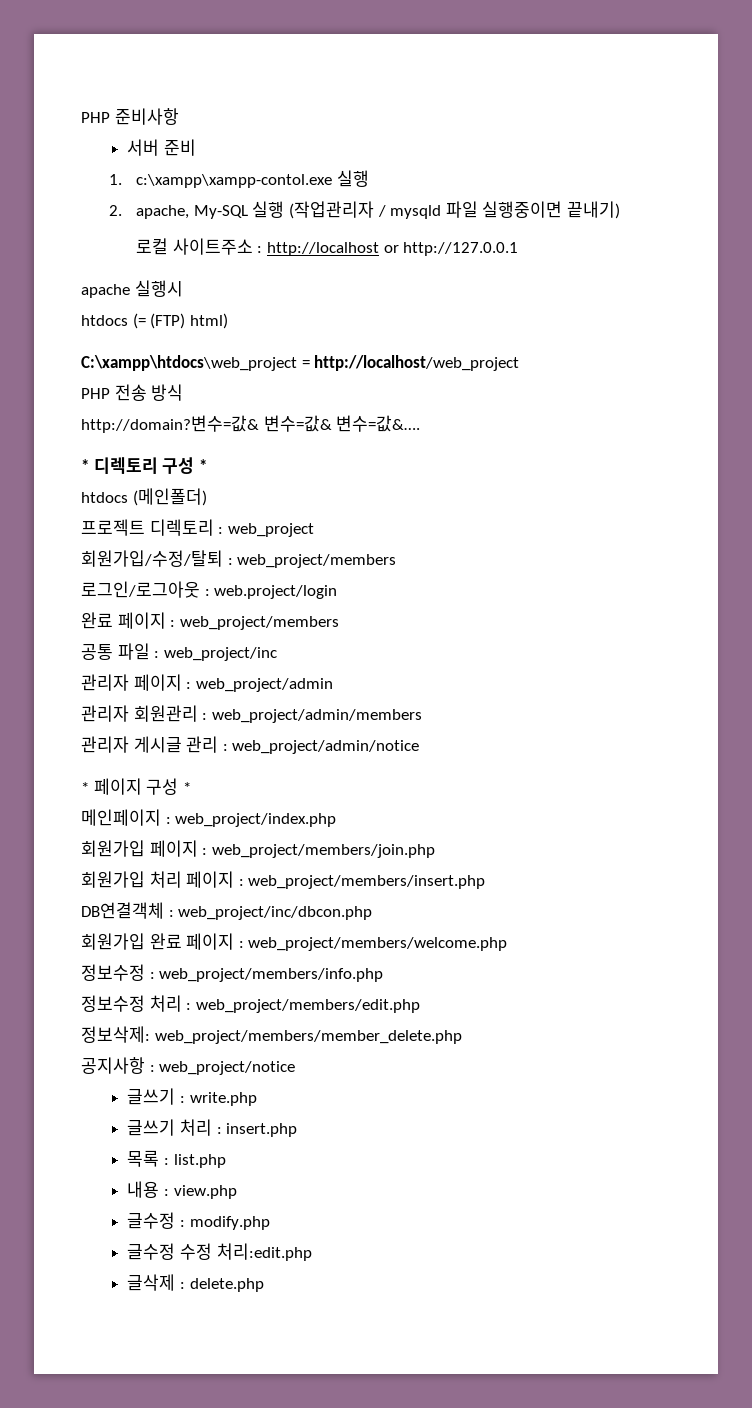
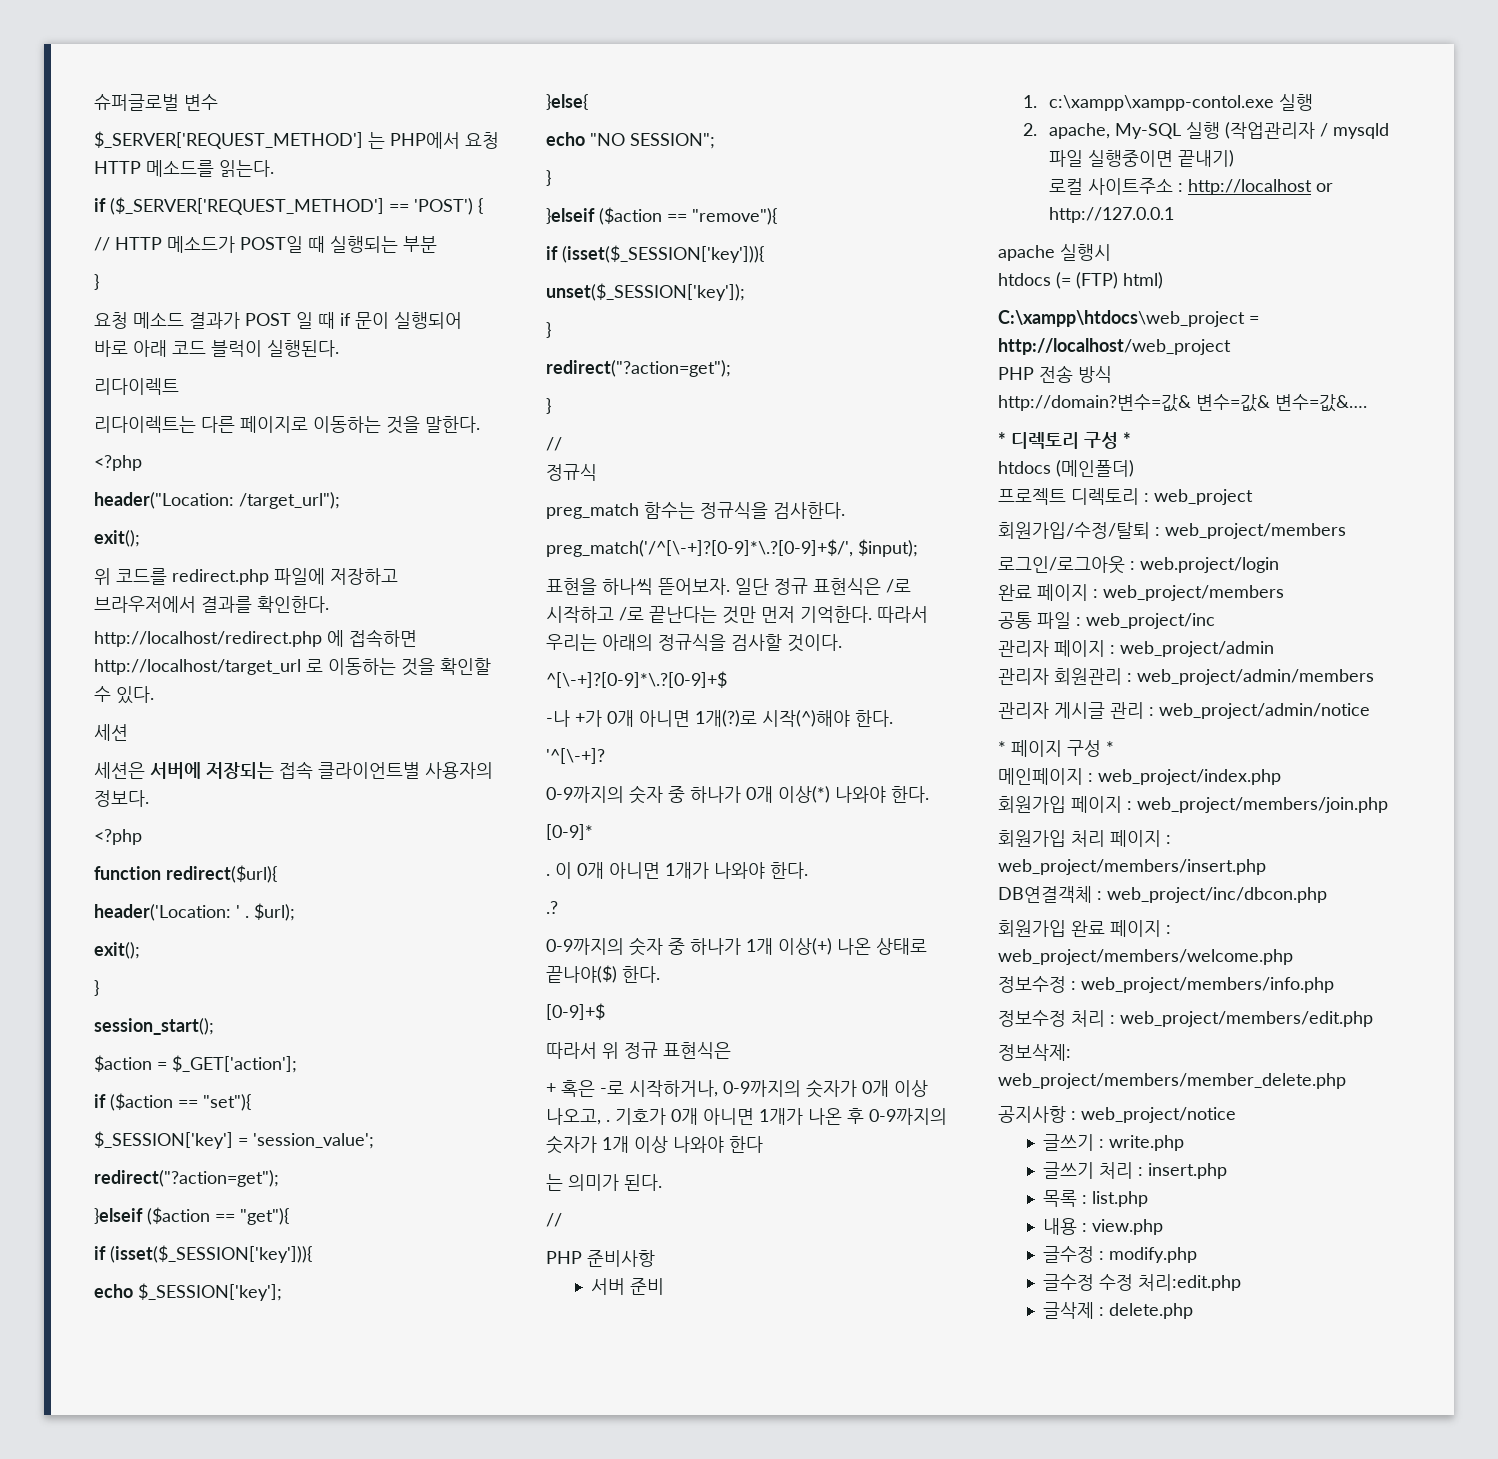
+ 슈퍼글로벌 변수
+ $_SERVER['REQUEST_METHOD'] 는 PHP에서 요청 HTTP 메소드를 읽는다.
+ if ($_SERVER['REQUEST_METHOD'] == 'POST') {
+ // HTTP 메소드가 POST일 때 실행되는 부분
+ }
+ 요청 메소드 결과가 POST 일 때 if 문이 실행되어 바로 아래 코드 블럭이 실행된다.
+ 리다이렉트
+ 리다이렉트는 다른 페이지로 이동하는 것을 말한다.
+ <?php
+ header("Location: /target_url");
+ exit();
+ 위 코드를 redirect.php 파일에 저장하고 브라우저에서 결과를 확인한다.
+ http://localhost/redirect.php 에 접속하면 http://localhost/target_url 로 이동하는 것을 확인할 수 있다.
+ 세션
+ 세션은 서버에 저장되는 접속 클라이언트별 사용자의 정보다.
+ <?php
+ function redirect($url){
+ header('Location: ' . $url);
+ exit();
+ }
+ session_start();
+ $action = $_GET['action'];
+ if ($action == "set"){
+ $_SESSION['key'] = 'session_value';
+ redirect("?action=get");
+ }elseif ($action == "get"){
+ if (isset($_SESSION['key'])){
+ echo $_SESSION['key'];
+ }else{
+ echo "NO SESSION";
+ }
+ }elseif ($action == "remove"){
+ if (isset($_SESSION['key'])){
+ unset($_SESSION['key']);
+ }
+ redirect("?action=get");
+ }
+ //
+ 정규식
+ preg_match 함수는 정규식을 검사한다.
+ preg_match('/^[\-+]?[0-9]*\.?[0-9]+$/', $input);
+ 표현을 하나씩 뜯어보자. 일단 정규 표현식은 /로 시작하고 /로 끝난다는 것만 먼저 기억한다. 따라서 우리는 아래의 정규식을 검사할 것이다.
+ ^[\-+]?[0-9]*\.?[0-9]+$
+ -나 +가 0개 아니면 1개(?)로 시작(^)해야 한다.
+ '^[\-+]?
+ 0-9까지의 숫자 중 하나가 0개 이상(*) 나와야 한다.
+ [0-9]*
+ . 이 0개 아니면 1개가 나와야 한다.
+ .?
+ 0-9까지의 숫자 중 하나가 1개 이상(+) 나온 상태로 끝나야($) 한다.
+ [0-9]+$
+ 따라서 위 정규 표현식은
+ + 혹은 -로 시작하거나, 0-9까지의 숫자가 0개 이상 나오고, . 기호가 0개 아니면 1개가 나온 후 0-9까지의 숫자가 1개 이상 나와야 한다
+ 는 의미가 된다.
+ //

